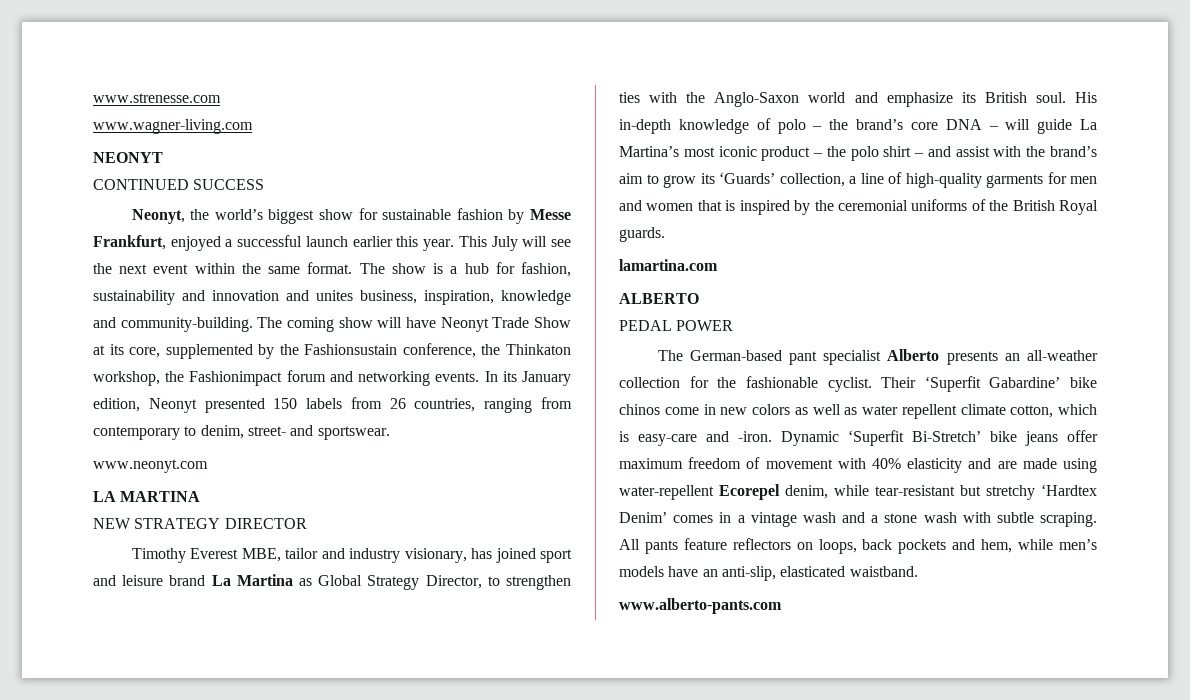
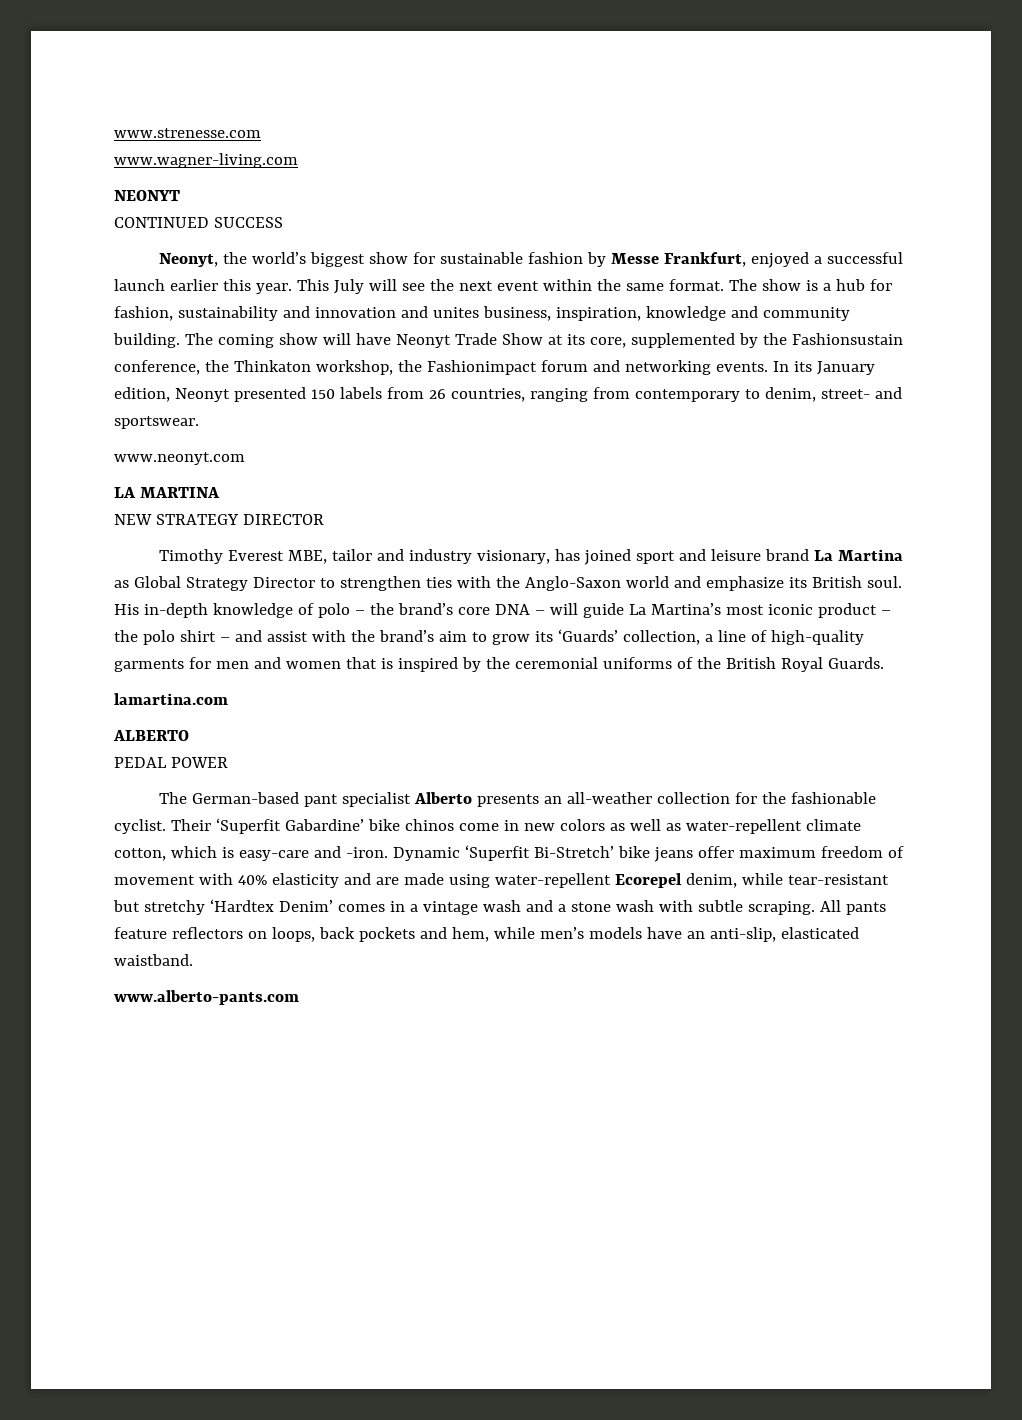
- The show is a hub for fashion, sustainability and innovation and unites business, inspiration, knowledge and community-building.
+ The show is a hub for fashion, sustainability and innovation and unites business, inspiration, knowledge and community building.
- Timothy Everest MBE, tailor and industry visionary, has joined sport and leisure brand La Martina as Global Strategy Director, to strengthen ties with the Anglo-Saxon world and emphasize its British soul.
+ Timothy Everest MBE, tailor and industry visionary, has joined sport and leisure brand La Martina as Global Strategy Director to strengthen ties with the Anglo-Saxon world and emphasize its British soul.
- His in-depth knowledge of polo – the brand’s core DNA – will guide La Martina’s most iconic product – the polo shirt – and assist with the brand’s aim to grow its ‘Guards’ collection, a line of high-quality garments for men and women that is inspired by the ceremonial uniforms of the British Royal guards.
+ His in-depth knowledge of polo – the brand’s core DNA – will guide La Martina’s most iconic product – the polo shirt – and assist with the brand’s aim to grow its ‘Guards’ collection, a line of high-quality garments for men and women that is inspired by the ceremonial uniforms of the British Royal Guards.
- Their ‘Superfit Gabardine’ bike chinos come in new colors as well as water repellent climate cotton, which is easy-care and -iron.
+ Their ‘Superfit Gabardine’ bike chinos come in new colors as well as water-repellent climate cotton, which is easy-care and -iron.

